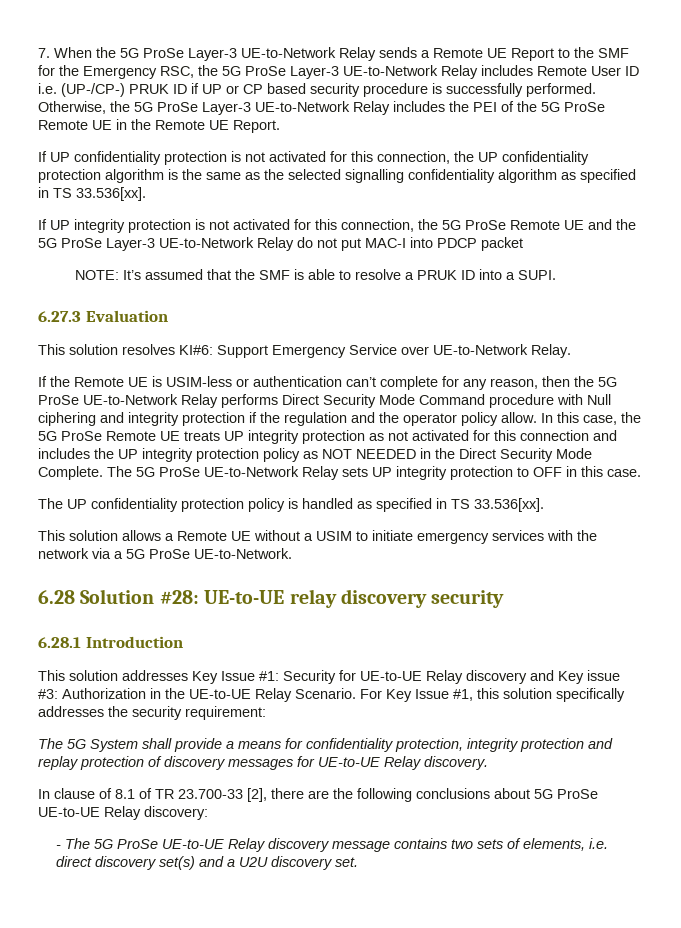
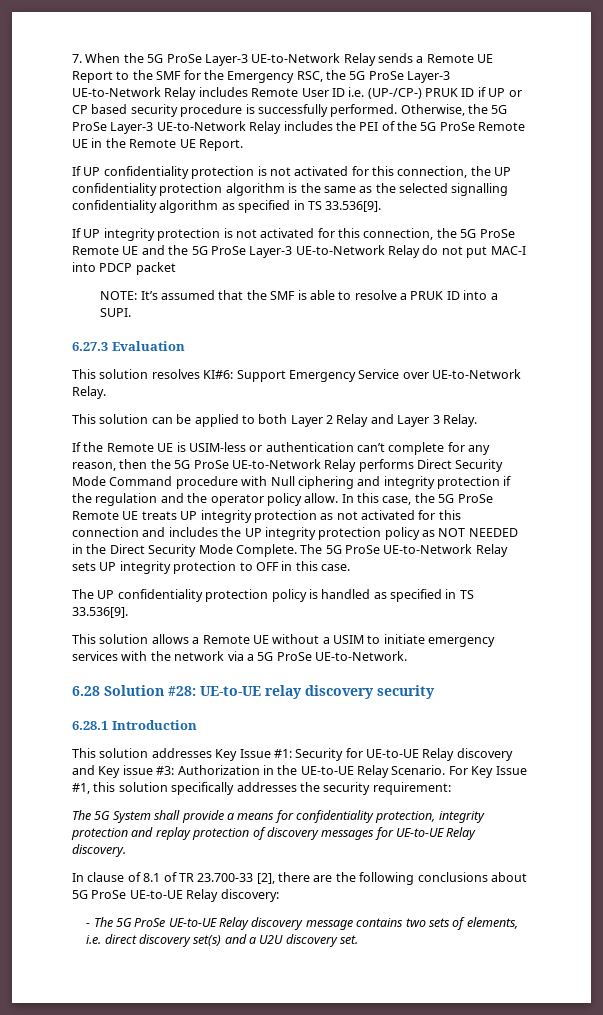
- If UP confidentiality protection is not activated for this connection, the UP confidentiality protection algorithm is the same as the selected signalling confidentiality algorithm as specified in TS 33.536[xx].
+ If UP confidentiality protection is not activated for this connection, the UP confidentiality protection algorithm is the same as the selected signalling confidentiality algorithm as specified in TS 33.536[9].
+ This solution can be applied to both Layer 2 Relay and Layer 3 Relay.
- The UP confidentiality protection policy is handled as specified in TS 33.536[xx].
+ The UP confidentiality protection policy is handled as specified in TS 33.536[9].

